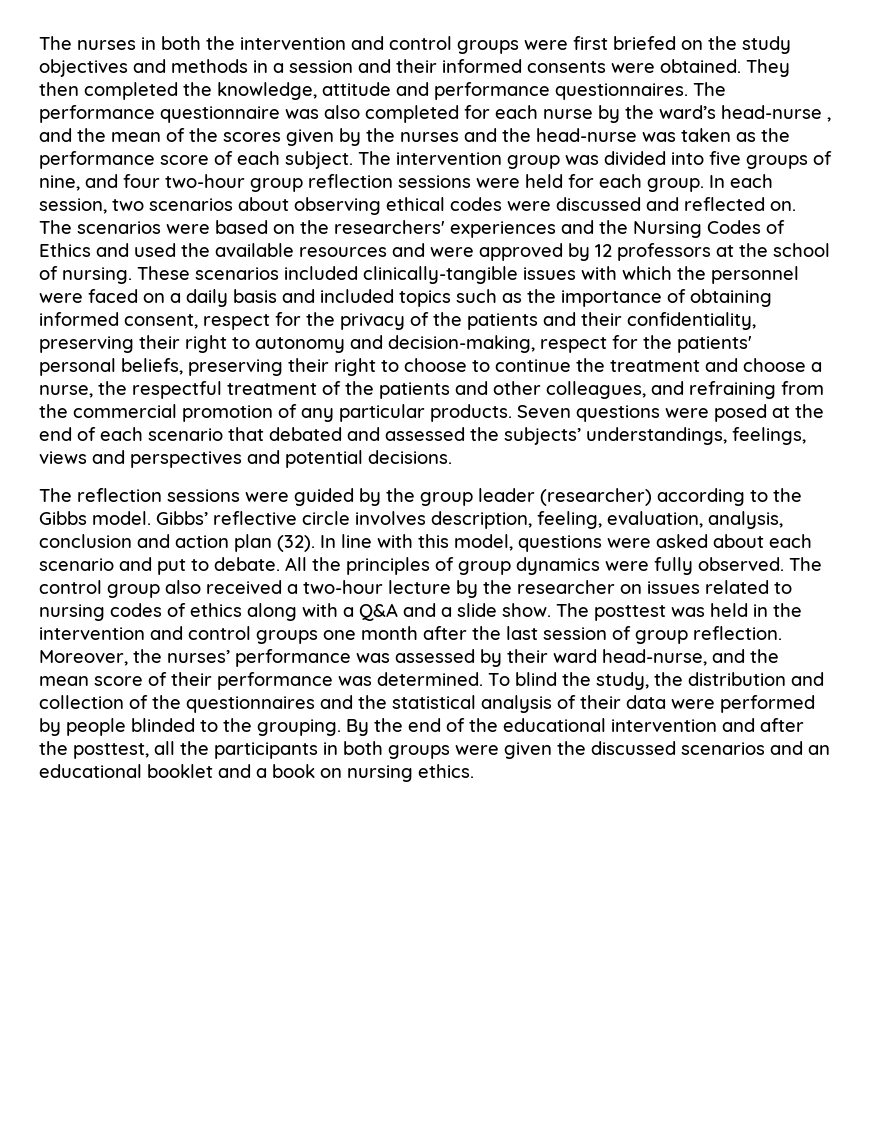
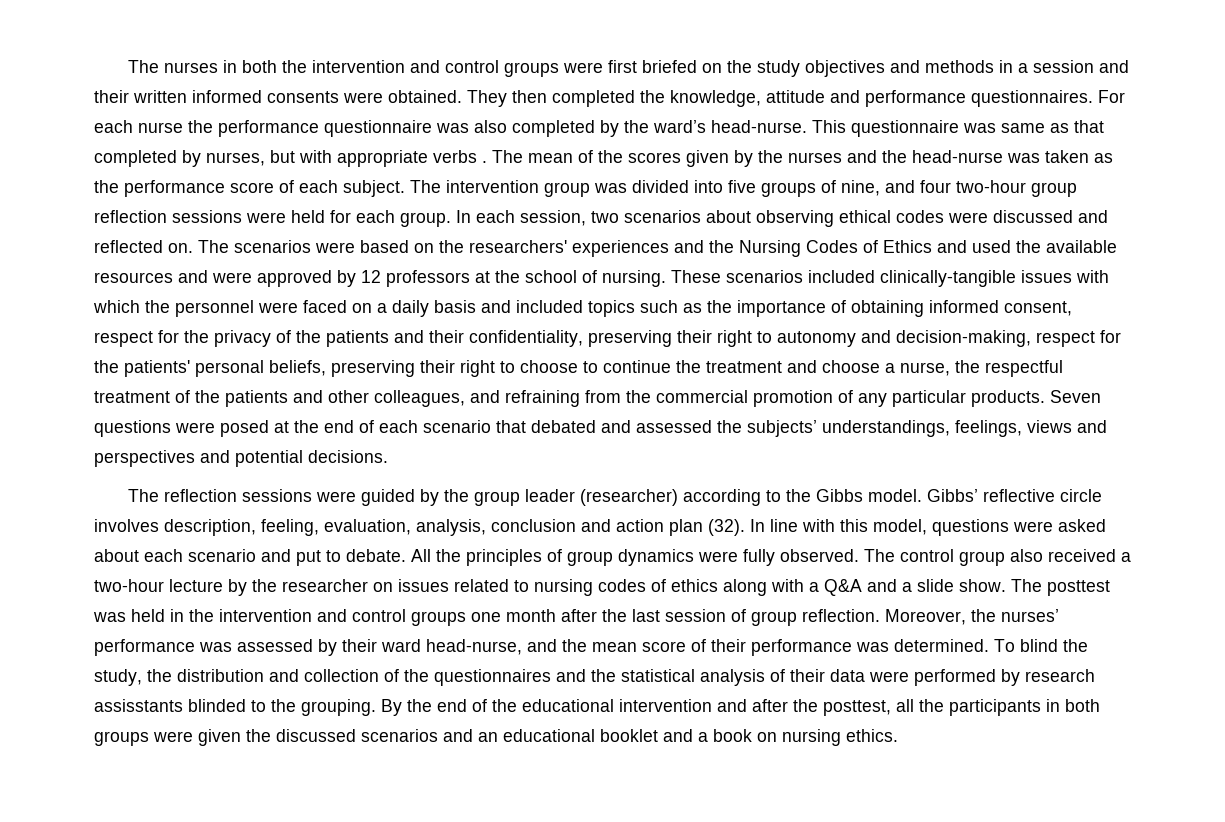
- The nurses in both the intervention and control groups were first briefed on the study objectives and methods in a session and their informed consents were obtained.
+ The nurses in both the intervention and control groups were first briefed on the study objectives and methods in a session and their written informed consents were obtained.
- The performance questionnaire was also completed for each nurse by the ward’s head-nurse , and the mean of the scores given by the nurses and the head-nurse was taken as the performance score of each subject.
+ For each nurse the performance questionnaire was also completed by the ward’s head-nurse. This questionnaire was same as that completed by nurses, but with appropriate verbs . The mean of the scores given by the nurses and the head-nurse was taken as the performance score of each subject.
- To blind the study, the distribution and collection of the questionnaires and the statistical analysis of their data were performed by people blinded to the grouping.
+ To blind the study, the distribution and collection of the questionnaires and the statistical analysis of their data were performed by research assisstants blinded to the grouping.

